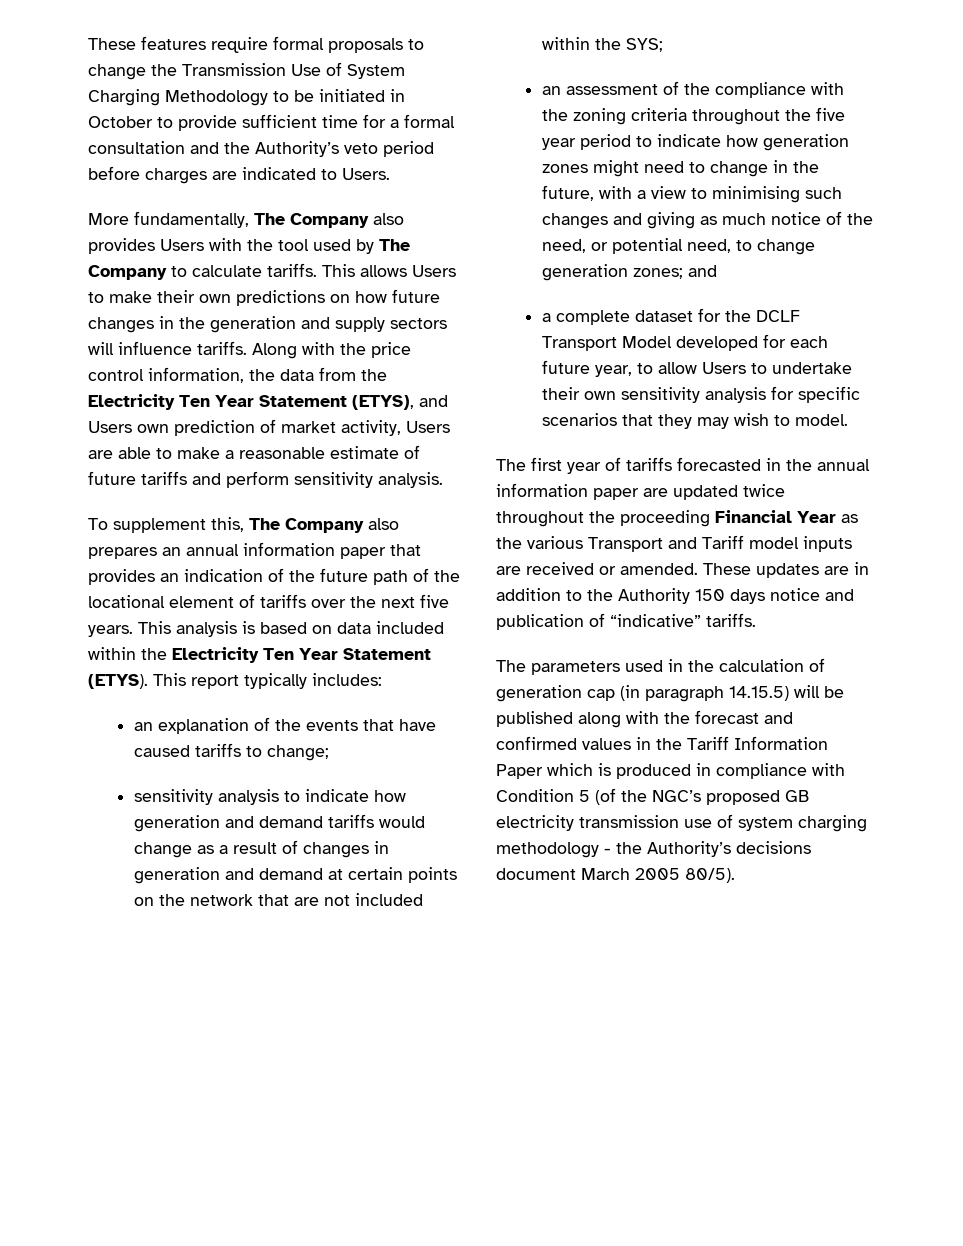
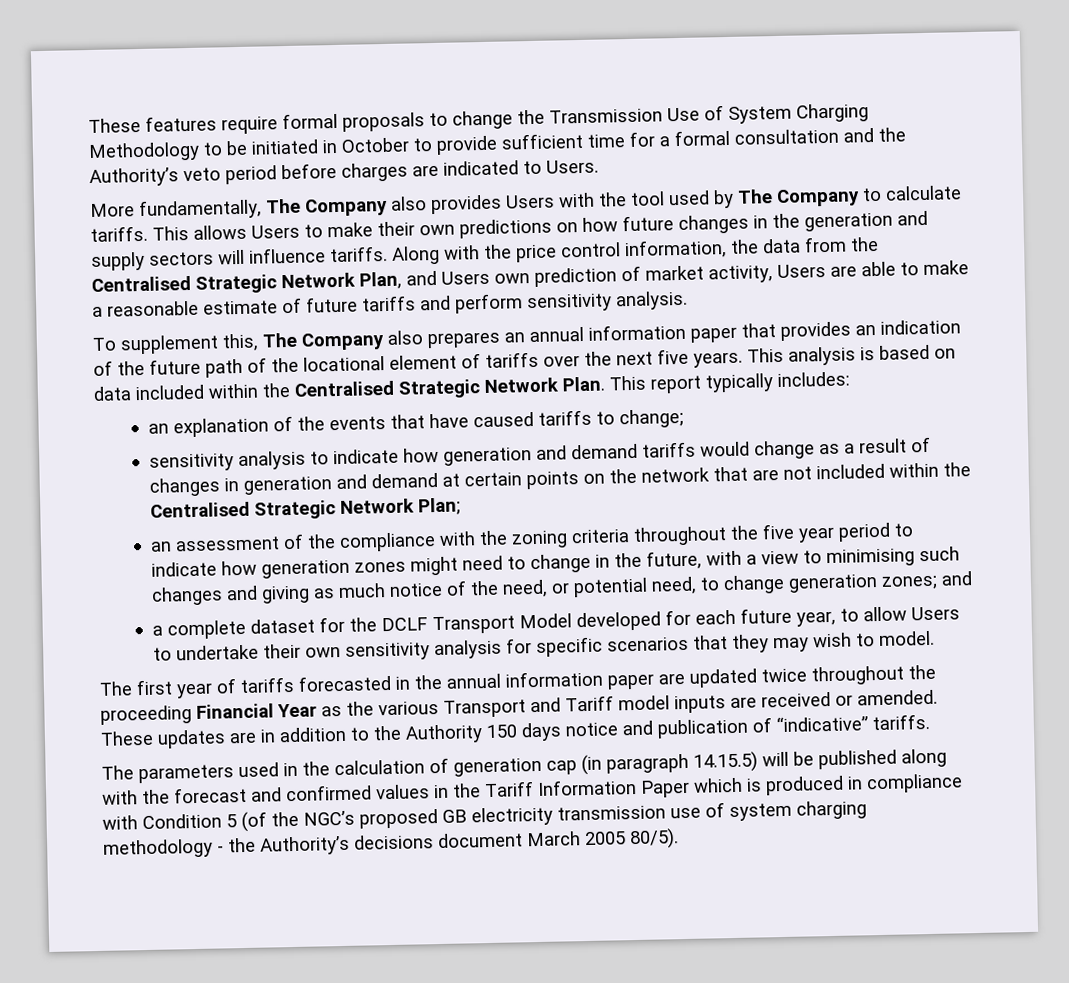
- Along with the price control information, the data from the Electricity Ten Year Statement (ETYS), and Users own prediction of market activity, Users are able to make a reasonable estimate of future tariffs and perform sensitivity analysis.
+ Along with the price control information, the data from the Centralised Strategic Network Plan, and Users own prediction of market activity, Users are able to make a reasonable estimate of future tariffs and perform sensitivity analysis.
- This analysis is based on data included within the Electricity Ten Year Statement (ETYS).
+ This analysis is based on data included within the Centralised Strategic Network Plan.
- sensitivity analysis to indicate how generation and demand tariffs would change as a result of changes in generation and demand at certain points on the network that are not included within the SYS;
+ sensitivity analysis to indicate how generation and demand tariffs would change as a result of changes in generation and demand at certain points on the network that are not included within the Centralised Strategic Network Plan;

